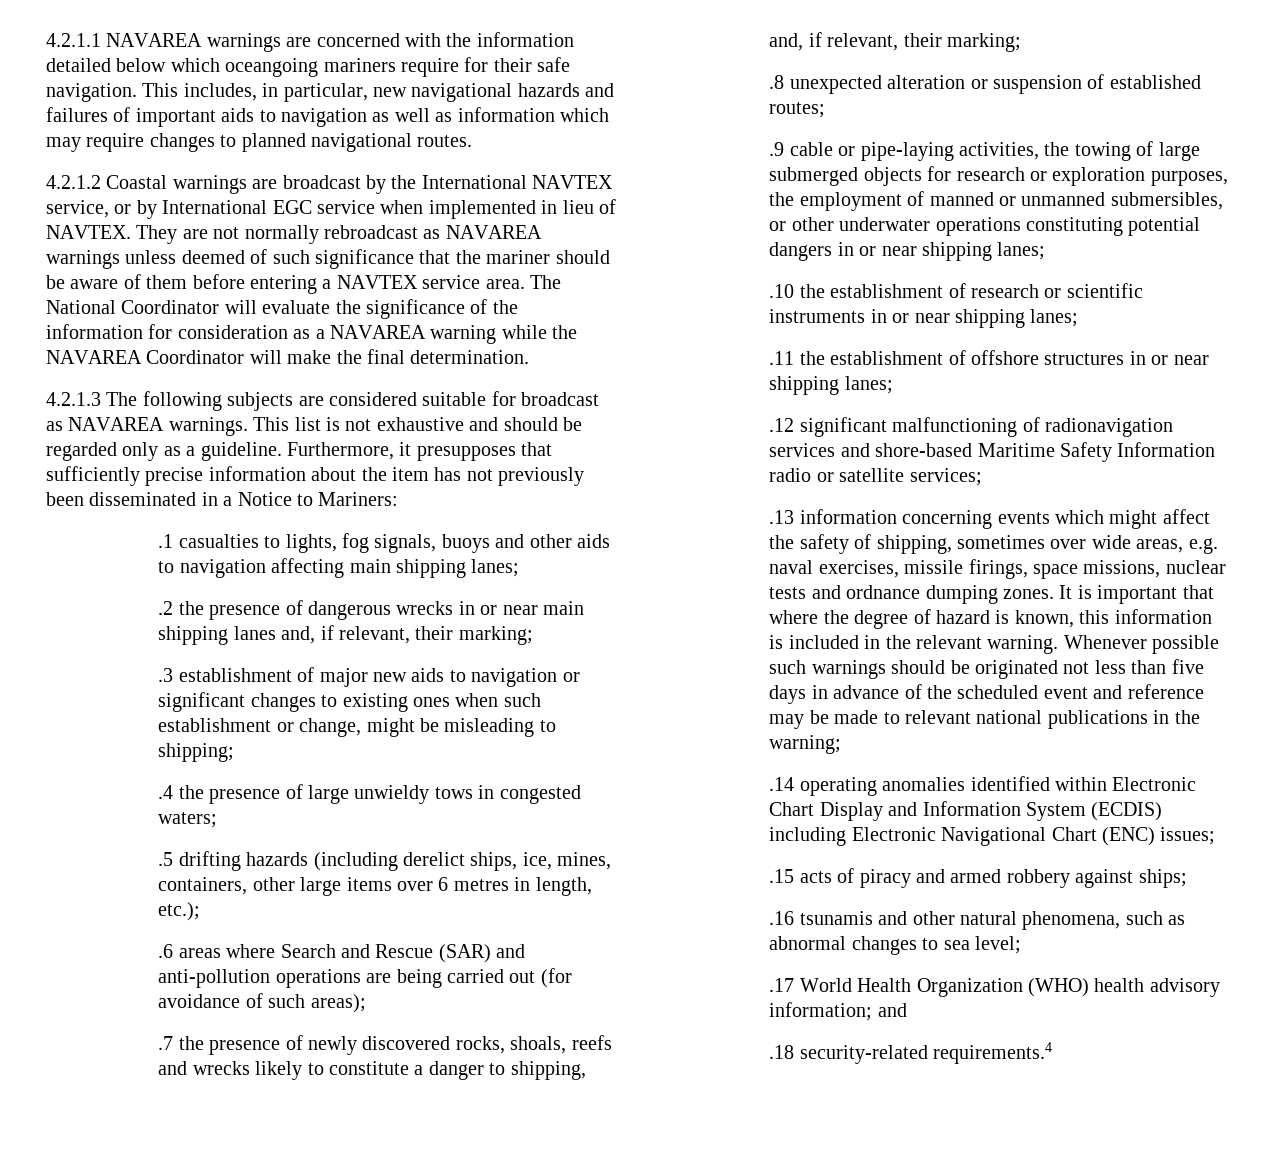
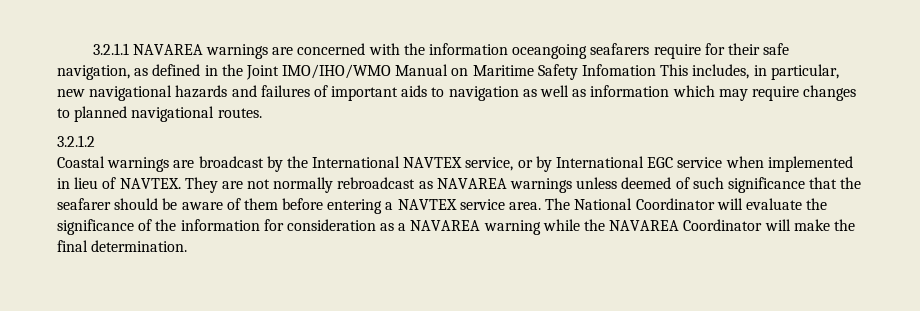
- 4.2.1.1 NAVAREA warnings are concerned with the information detailed below which oceangoing mariners require for their safe navigation. This includes, in particular, new navigational hazards and failures of important aids to navigation as well as information which may require changes to planned navigational routes.
+ 3.2.1.1 NAVAREA warnings are concerned with the information oceangoing seafarers require for their safe navigation, as defined in the Joint IMO/IHO/WMO Manual on Maritime Safety Infomation This includes, in particular, new navigational hazards and failures of important aids to navigation as well as information which may require changes to planned navigational routes.
- 4.2.1.2 Coastal warnings are broadcast by the International NAVTEX service, or by International EGC service when implemented in lieu of NAVTEX.
+ 3.2.1.2
+ Coastal warnings are broadcast by the International NAVTEX service, or by International EGC service when implemented in lieu of NAVTEX.
- They are not normally rebroadcast as NAVAREA warnings unless deemed of such significance that the mariner should be aware of them before entering a NAVTEX service area.
+ They are not normally rebroadcast as NAVAREA warnings unless deemed of such significance that the seafarer should be aware of them before entering a NAVTEX service area.
- 4.2.1.3 The following subjects are considered suitable for broadcast as NAVAREA warnings. This list is not exhaustive and should be regarded only as a guideline. Furthermore, it presupposes that sufficiently precise information about the item has not previously been disseminated in a Notice to Mariners:
- .1 casualties to lights, fog signals, buoys and other aids to navigation affecting main shipping lanes;
- .2 the presence of dangerous wrecks in or near main shipping lanes and, if relevant, their marking;
- .3 establishment of major new aids to navigation or significant changes to existing ones when such establishment or change, might be misleading to shipping;
- .4 the presence of large unwieldy tows in congested waters;
- .5 drifting hazards (including derelict ships, ice, mines, containers, other large items over 6 metres in length, etc.);
- .6 areas where Search and Rescue (SAR) and anti-pollution operations are being carried out (for avoidance of such areas);
- .7 the presence of newly discovered rocks, shoals, reefs and wrecks likely to constitute a danger to shipping, and, if relevant, their marking;
- .8 unexpected alteration or suspension of established routes;
- .9 cable or pipe-laying activities, the towing of large submerged objects for research or exploration purposes, the employment of manned or unmanned submersibles, or other underwater operations constituting potential dangers in or near shipping lanes;
- .10 the establishment of research or scientific instruments in or near shipping lanes;
- .11 the establishment of offshore structures in or near shipping lanes;
- .12 significant malfunctioning of radionavigation services and shore-based Maritime Safety Information radio or satellite services;
- .13 information concerning events which might affect the safety of shipping, sometimes over wide areas, e.g. naval exercises, missile firings, space missions, nuclear tests and ordnance dumping zones. It is important that where the degree of hazard is known, this information is included in the relevant warning. Whenever possible such warnings should be originated not less than five days in advance of the scheduled event and reference may be made to relevant national publications in the warning;
- .14 operating anomalies identified within Electronic Chart Display and Information System (ECDIS) including Electronic Navigational Chart (ENC) issues;
- .15 acts of piracy and armed robbery against ships;
- .16 tsunamis and other natural phenomena, such as abnormal changes to sea level;
- .17 World Health Organization (WHO) health advisory information; and
- .18 security-related requirements.4

